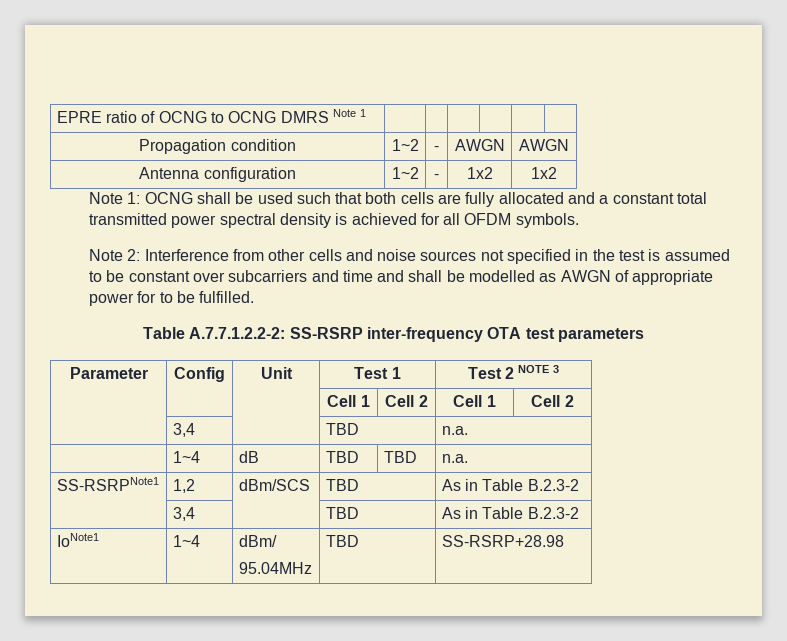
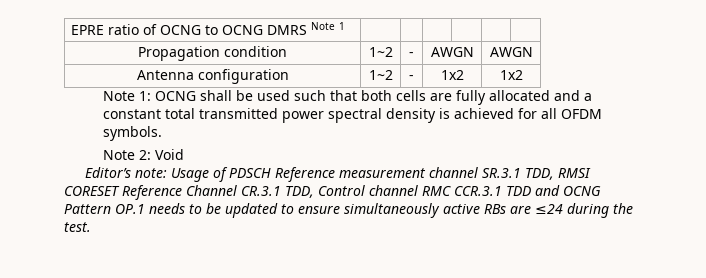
- Note 2: Interference from other cells and noise sources not specified in the test is assumed to be constant over subcarriers and time and shall be modelled as AWGN of appropriate power for to be fulfilled.
- Table A.7.7.1.2.2-2: SS-RSRP inter-frequency OTA test parameters
- Parameter | Config | Unit | Test 1 | Test 2 NOTE 3
- | | | Cell 1 | Cell 2 | Cell 1 | Cell 2
- | 3,4 | | TBD | n.a.
- | 1~4 | dB | TBD | TBD | n.a.
- SS-RSRPNote1 | 1,2 | dBm/SCS | TBD | As in Table B.2.3-2
- | 3,4 | | TBD | As in Table B.2.3-2
- IoNote1 | 1~4 | dBm/
- 95.04MHz | TBD | SS-RSRP+28.98
+ Note 2: Void
+ Editor’s note: Usage of PDSCH Reference measurement channel SR.3.1 TDD, RMSI CORESET Reference Channel CR.3.1 TDD, Control channel RMC CCR.3.1 TDD and OCNG Pattern OP.1 needs to be updated to ensure simultaneously active RBs are ≤24 during the test.

